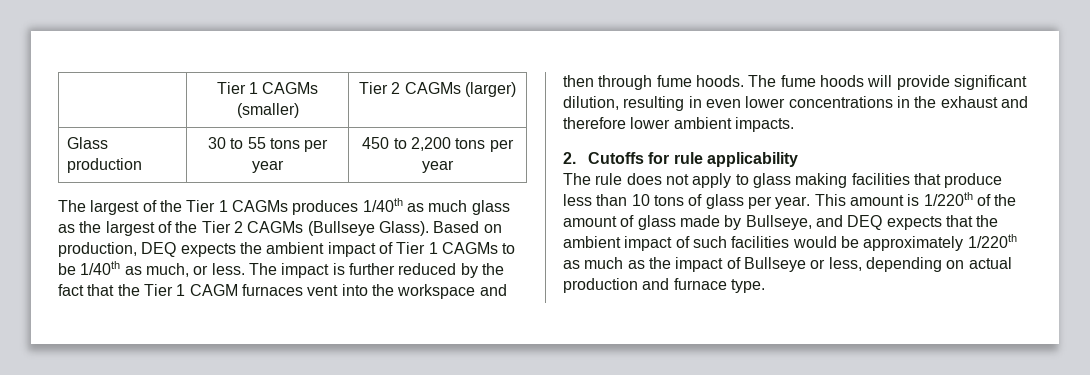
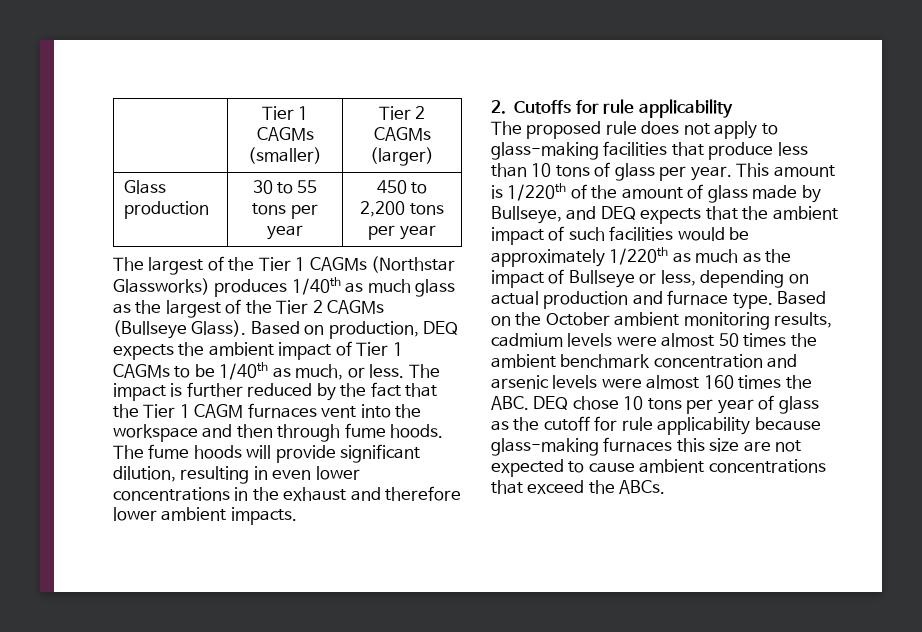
- The largest of the Tier 1 CAGMs produces 1/40th as much glass as the largest of the Tier 2 CAGMs (Bullseye Glass).
+ The largest of the Tier 1 CAGMs (Northstar Glassworks) produces 1/40th as much glass as the largest of the Tier 2 CAGMs (Bullseye Glass).
- The rule does not apply to glass making facilities that produce less than 10 tons of glass per year.
+ The proposed rule does not apply to glass-making facilities that produce less than 10 tons of glass per year.
+ Based on the October ambient monitoring results, cadmium levels were almost 50 times the ambient benchmark concentration and arsenic levels were almost 160 times the ABC. DEQ chose 10 tons per year of glass as the cutoff for rule applicability because glass-making furnaces this size are not expected to cause ambient concentrations that exceed the ABCs.

